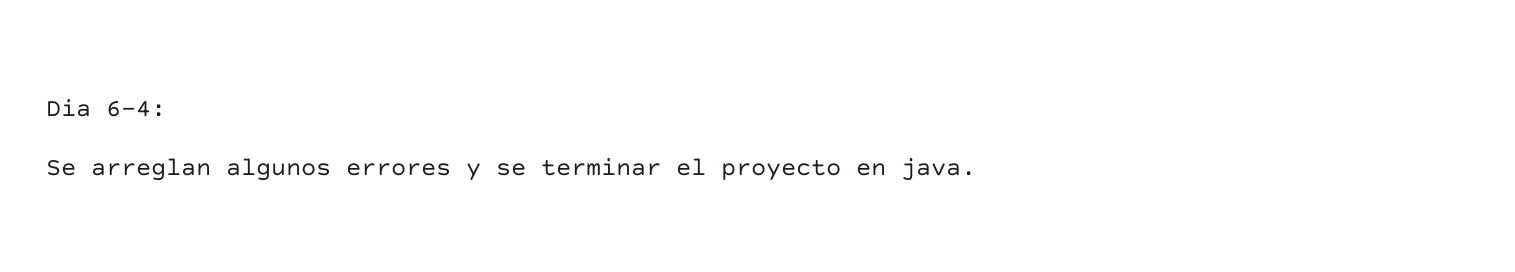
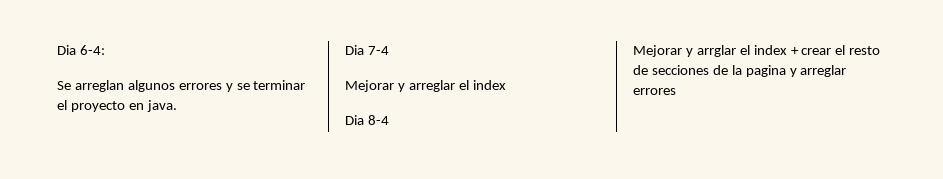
+ Dia 7-4
+ Mejorar y arreglar el index
+ Dia 8-4
+ Mejorar y arrglar el index + crear el resto de secciones de la pagina y arreglar errores

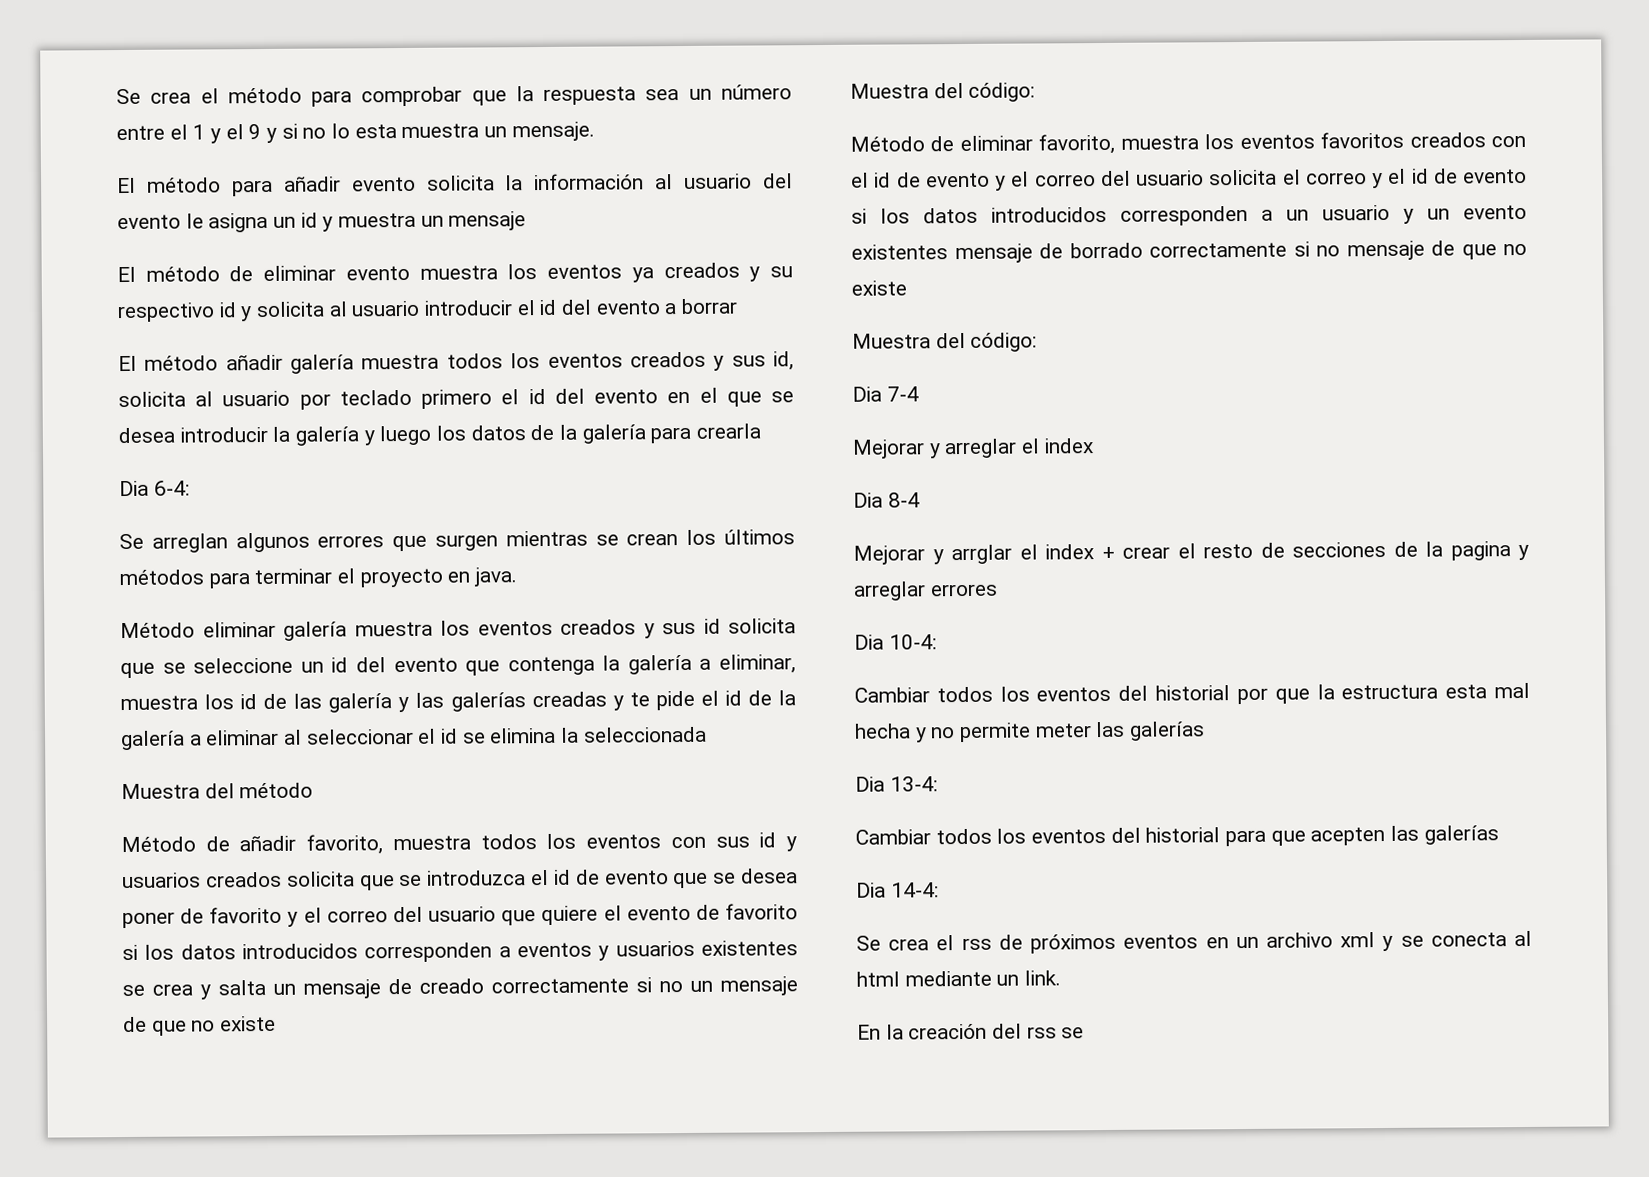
+ Se crea el método para comprobar que la respuesta sea un número entre el 1 y el 9 y si no lo esta muestra un mensaje.
+ El método para añadir evento solicita la información al usuario del evento le asigna un id y muestra un mensaje
+ El método de eliminar evento muestra los eventos ya creados y su respectivo id y solicita al usuario introducir el id del evento a borrar
+ El método añadir galería muestra todos los eventos creados y sus id, solicita al usuario por teclado primero el id del evento en el que se desea introducir la galería y luego los datos de la galería para crearla
- Se arreglan algunos errores y se terminar el proyecto en java.
+ Se arreglan algunos errores que surgen mientras se crean los últimos métodos para terminar el proyecto en java.
+ Método eliminar galería muestra los eventos creados y sus id solicita que se seleccione un id del evento que contenga la galería a eliminar, muestra los id de las galería y las galerías creadas y te pide el id de la galería a eliminar al seleccionar el id se elimina la seleccionada
+ Muestra del método
+ Método de añadir favorito, muestra todos los eventos con sus id y usuarios creados solicita que se introduzca el id de evento que se desea poner de favorito y el correo del usuario que quiere el evento de favorito si los datos introducidos corresponden a eventos y usuarios existentes se crea y salta un mensaje de creado correctamente si no un mensaje de que no existe
+ Muestra del código:
+ Método de eliminar favorito, muestra los eventos favoritos creados con el id de evento y el correo del usuario solicita el correo y el id de evento si los datos introducidos corresponden a un usuario y un evento existentes mensaje de borrado correctamente si no mensaje de que no existe
+ Muestra del código:
+ Dia 10-4:
+ Cambiar todos los eventos del historial por que la estructura esta mal hecha y no permite meter las galerías
+ Dia 13-4:
+ Cambiar todos los eventos del historial para que acepten las galerías
+ Dia 14-4:
+ Se crea el rss de próximos eventos en un archivo xml y se conecta al html mediante un link.
+ En la creación del rss se

